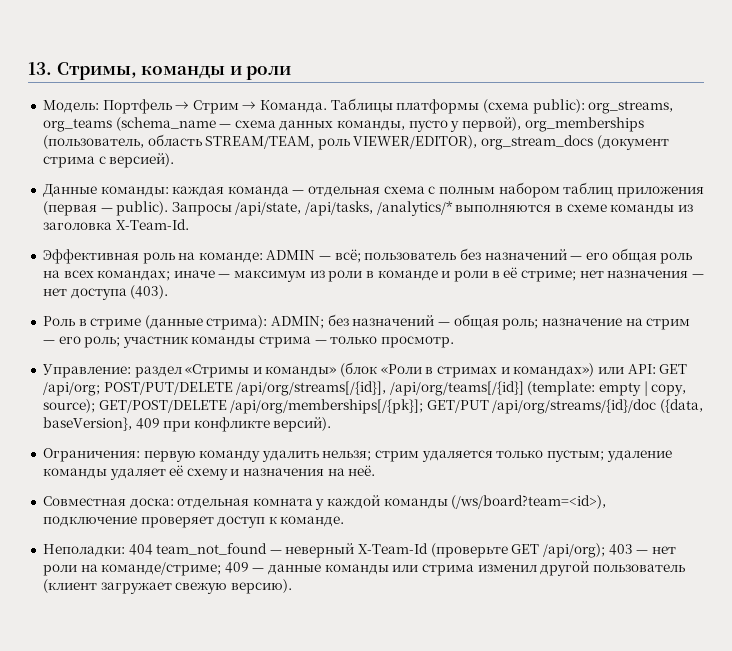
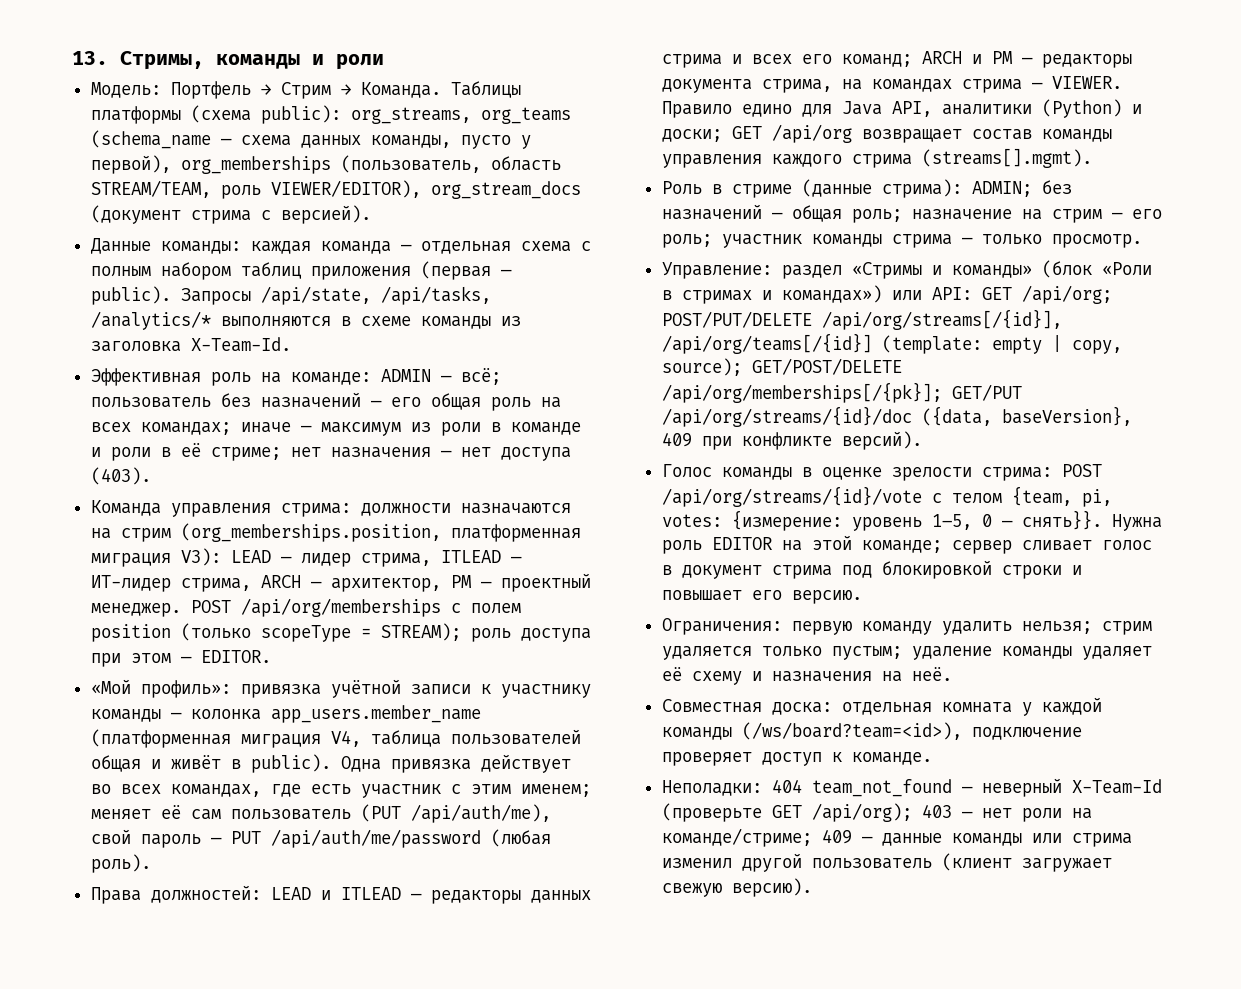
+ Команда управления стрима: должности назначаются на стрим (org_memberships.position, платформенная миграция V3): LEAD — лидер стрима, ITLEAD — ИТ-лидер стрима, ARCH — архитектор, PM — проектный менеджер. POST /api/org/memberships с полем position (только scopeType = STREAM); роль доступа при этом — EDITOR.
+ «Мой профиль»: привязка учётной записи к участнику команды — колонка app_users.member_name (платформенная миграция V4, таблица пользователей общая и живёт в public). Одна привязка действует во всех командах, где есть участник с этим именем; меняет её сам пользователь (PUT /api/auth/me), свой пароль — PUT /api/auth/me/password (любая роль).
+ Права должностей: LEAD и ITLEAD — редакторы данных стрима и всех его команд; ARCH и PM — редакторы документа стрима, на командах стрима — VIEWER. Правило едино для Java API, аналитики (Python) и доски; GET /api/org возвращает состав команды управления каждого стрима (streams[].mgmt).
+ Голос команды в оценке зрелости стрима: POST /api/org/streams/{id}/vote с телом {team, pi, votes: {измерение: уровень 1–5, 0 — снять}}. Нужна роль EDITOR на этой команде; сервер сливает голос в документ стрима под блокировкой строки и повышает его версию.

